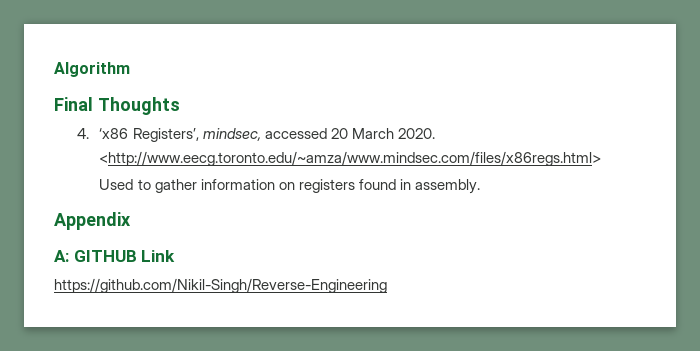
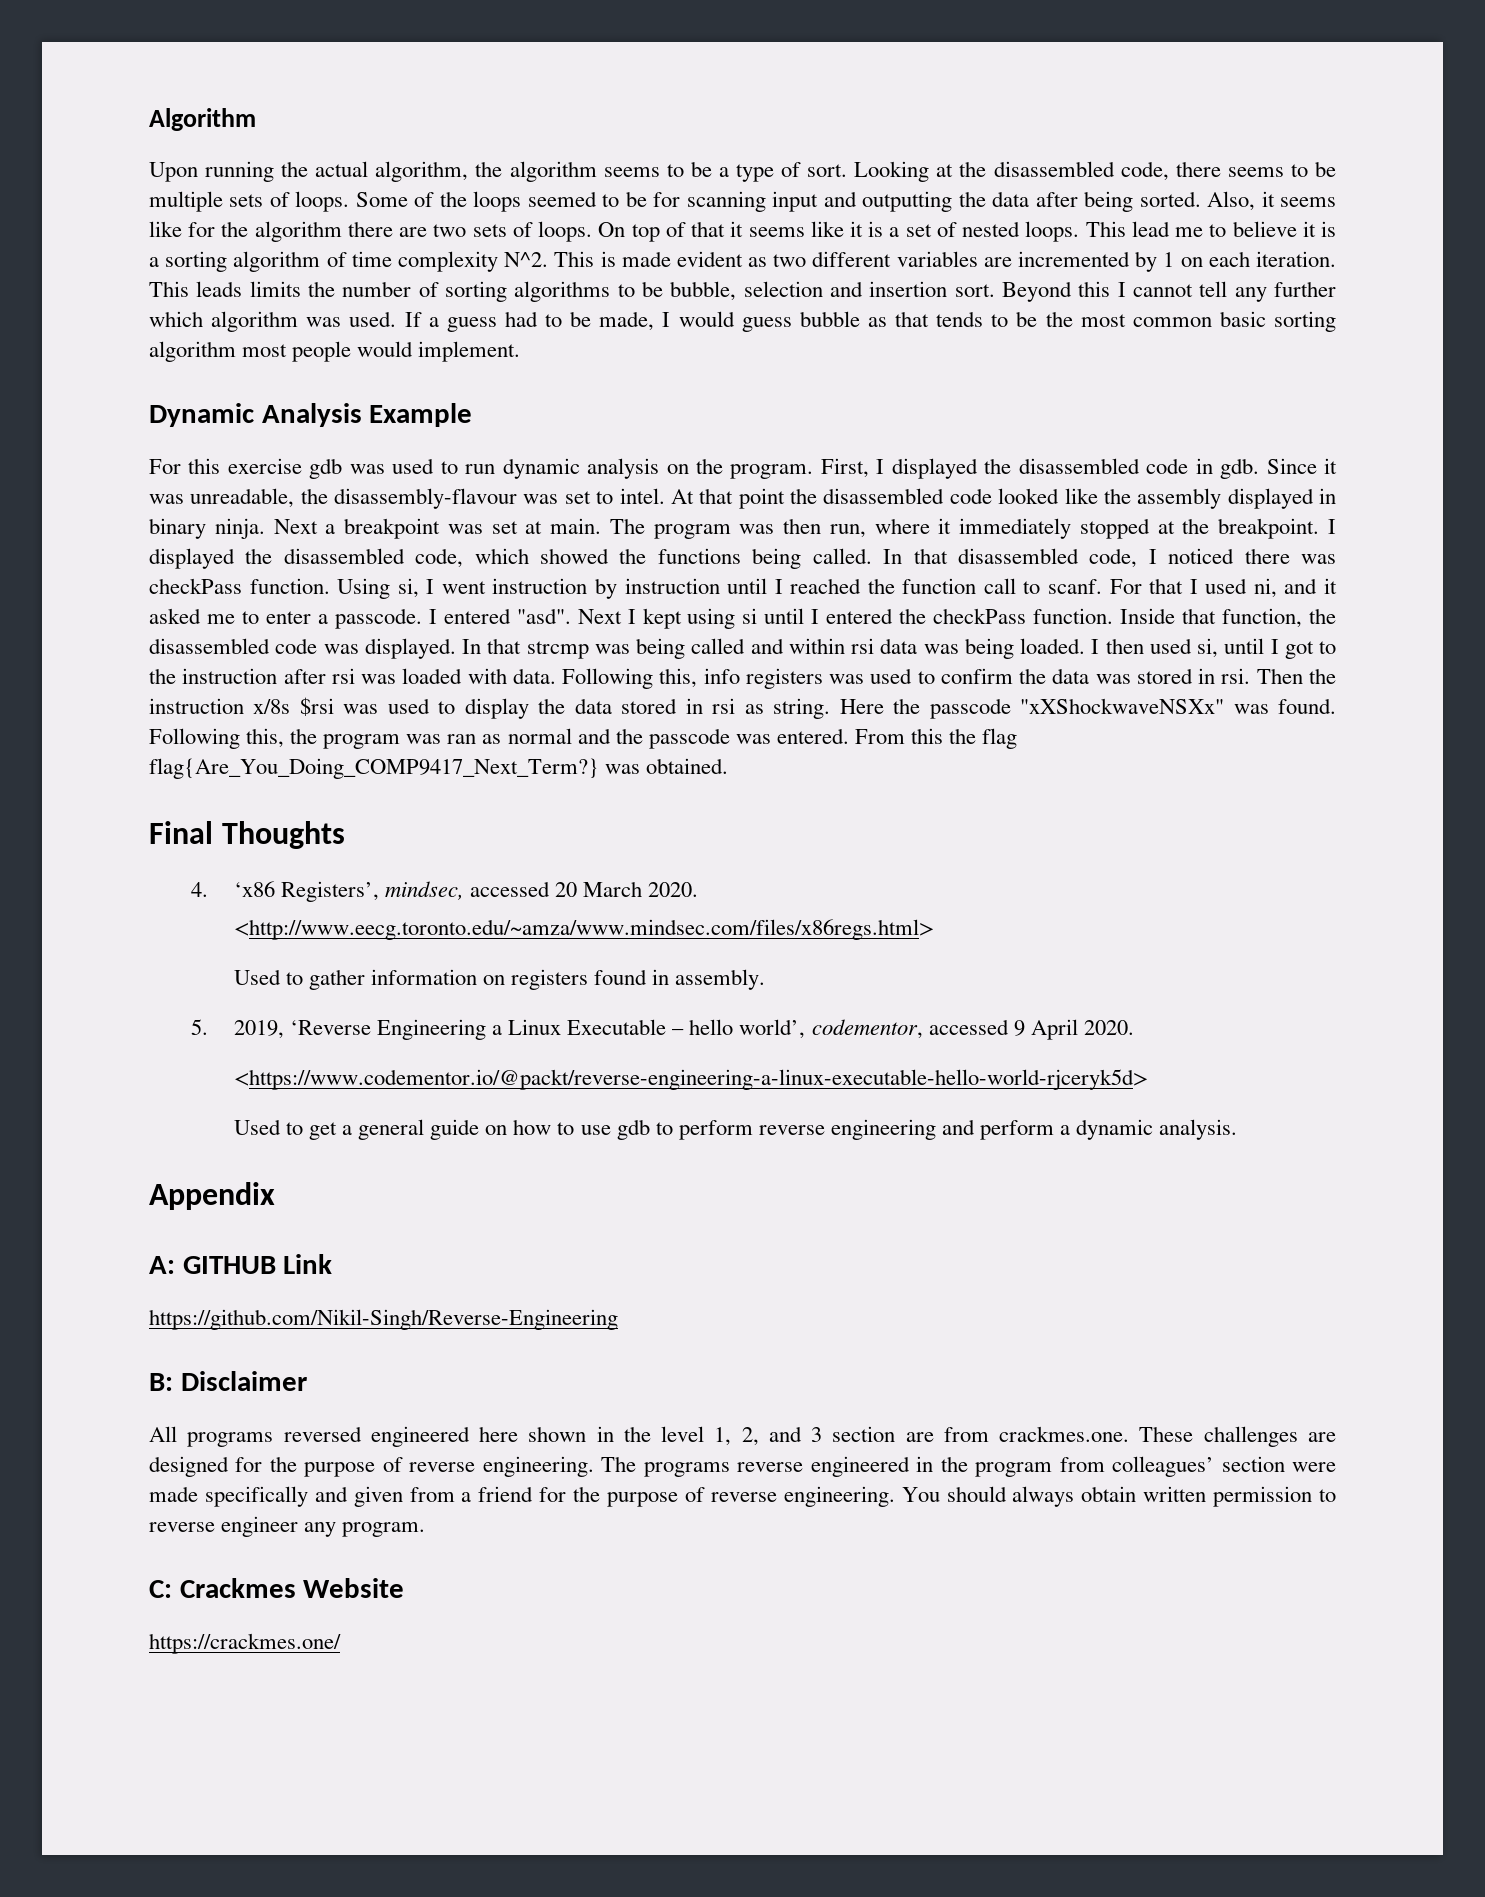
+ Upon running the actual algorithm, the algorithm seems to be a type of sort. Looking at the disassembled code, there seems to be multiple sets of loops. Some of the loops seemed to be for scanning input and outputting the data after being sorted. Also, it seems like for the algorithm there are two sets of loops. On top of that it seems like it is a set of nested loops. This lead me to believe it is a sorting algorithm of time complexity N^2. This is made evident as two different variables are incremented by 1 on each iteration. This leads limits the number of sorting algorithms to be bubble, selection and insertion sort. Beyond this I cannot tell any further which algorithm was used. If a guess had to be made, I would guess bubble as that tends to be the most common basic sorting algorithm most people would implement.
+ Dynamic Analysis Example
+ For this exercise gdb was used to run dynamic analysis on the program. First, I displayed the disassembled code in gdb. Since it was unreadable, the disassembly-flavour was set to intel. At that point the disassembled code looked like the assembly displayed in binary ninja. Next a breakpoint was set at main. The program was then run, where it immediately stopped at the breakpoint. I displayed the disassembled code, which showed the functions being called. In that disassembled code, I noticed there was checkPass function. Using si, I went instruction by instruction until I reached the function call to scanf. For that I used ni, and it asked me to enter a passcode. I entered "asd". Next I kept using si until I entered the checkPass function. Inside that function, the disassembled code was displayed. In that strcmp was being called and within rsi data was being loaded. I then used si, until I got to the instruction after rsi was loaded with data. Following this, info registers was used to confirm the data was stored in rsi. Then the instruction x/8s $rsi was used to display the data stored in rsi as string. Here the passcode "xXShockwaveNSXx" was found. Following this, the program was ran as normal and the passcode was entered. From this the flag flag{Are_You_Doing_COMP9417_Next_Term?} was obtained.
+ 5. 2019, ‘Reverse Engineering a Linux Executable – hello world’, codementor, accessed 9 April 2020.
+ <https://www.codementor.io/@packt/reverse-engineering-a-linux-executable-hello-world-rjceryk5d>
+ Used to get a general guide on how to use gdb to perform reverse engineering and perform a dynamic analysis.
+ B: Disclaimer
+ All programs reversed engineered here shown in the level 1, 2, and 3 section are from crackmes.one. These challenges are designed for the purpose of reverse engineering. The programs reverse engineered in the program from colleagues’ section were made specifically and given from a friend for the purpose of reverse engineering. You should always obtain written permission to reverse engineer any program.
+ C: Crackmes Website
+ https://crackmes.one/

